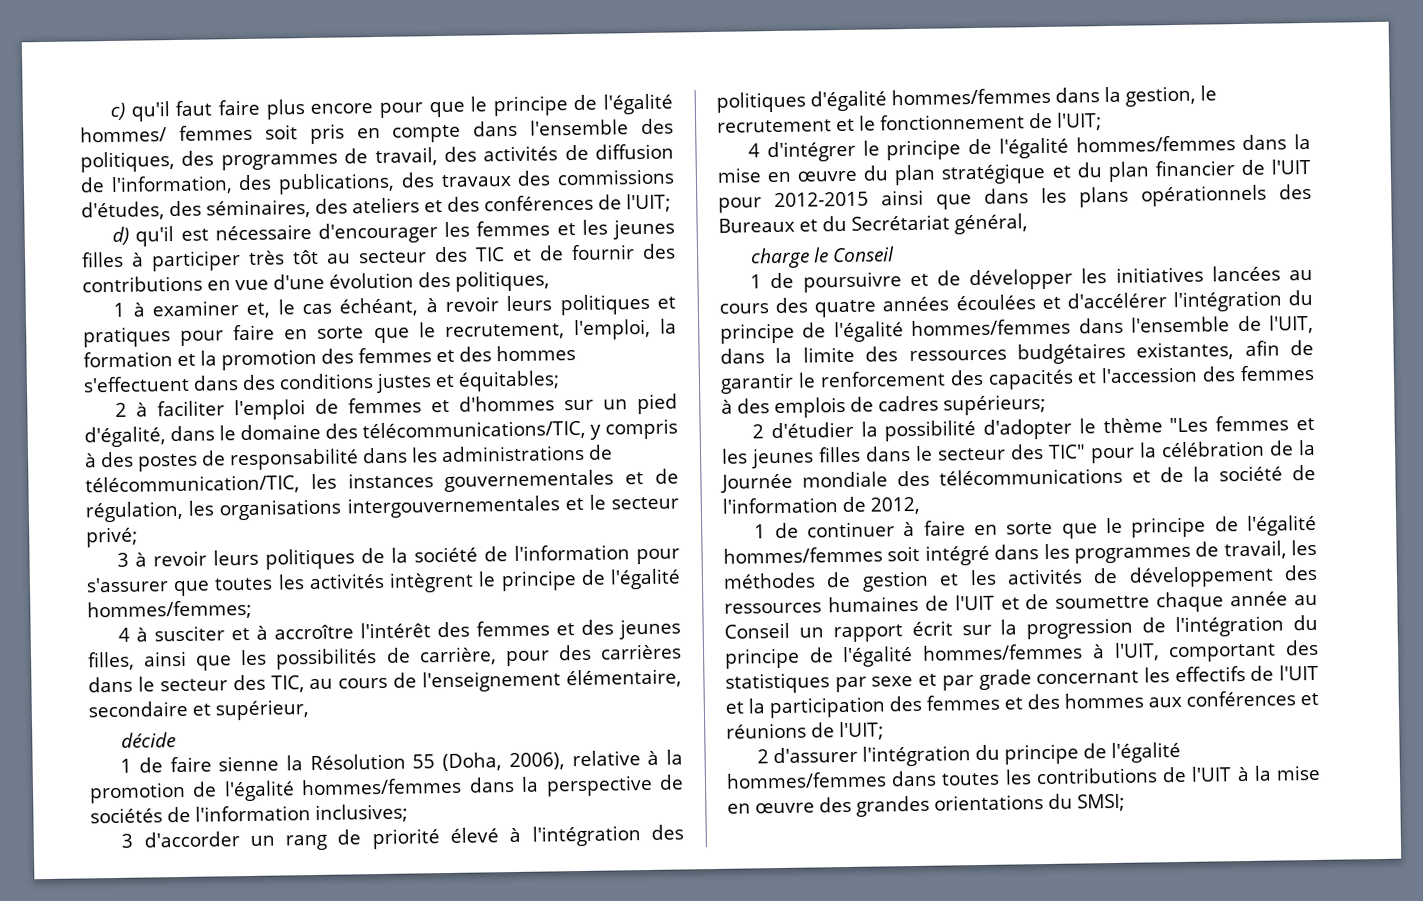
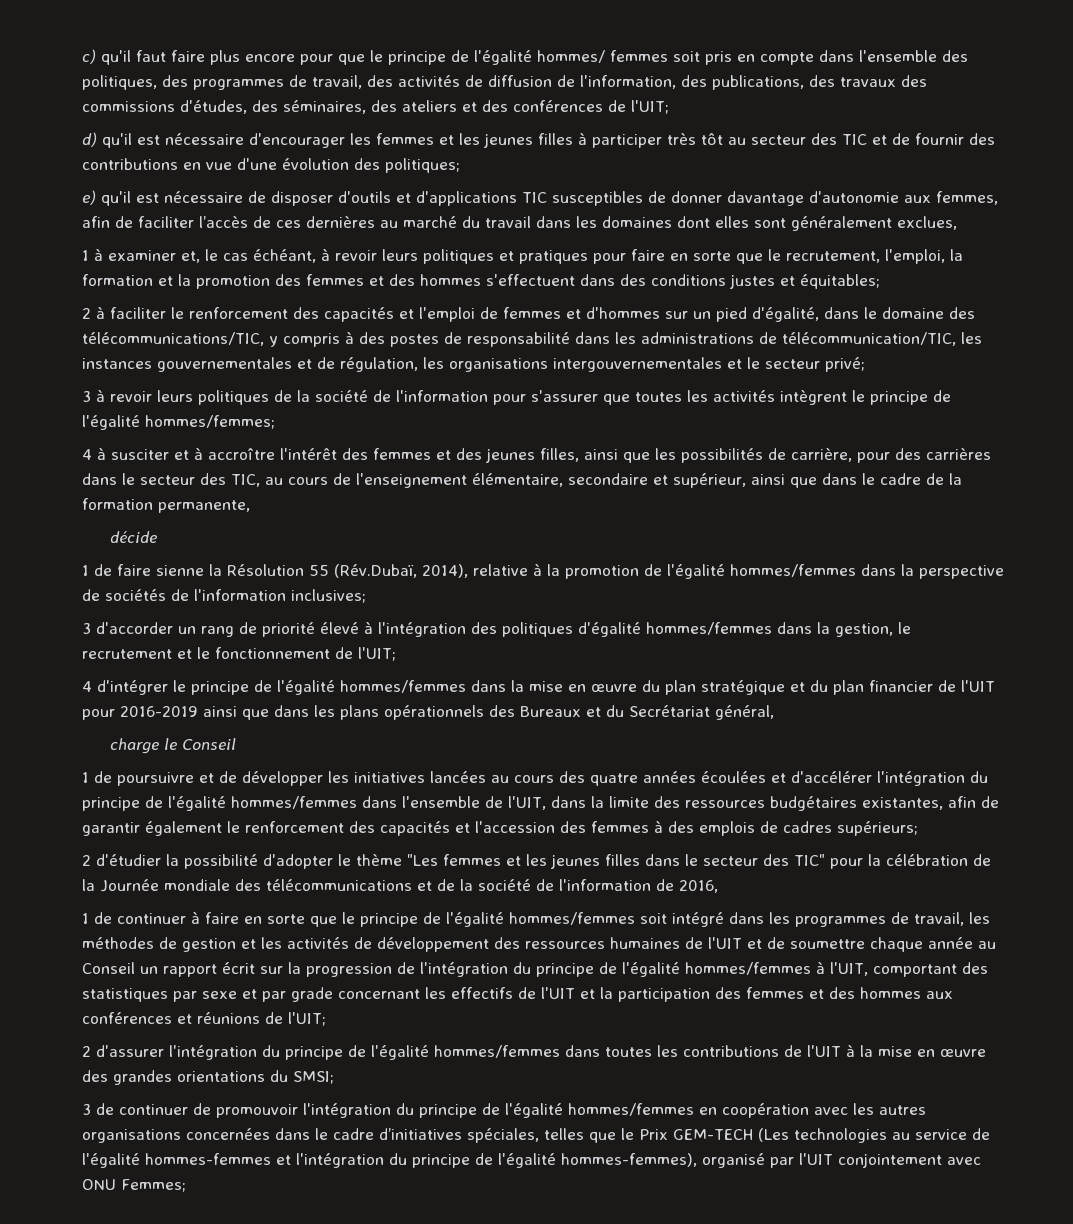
- d) qu'il est nécessaire d'encourager les femmes et les jeunes filles à participer très tôt au secteur des TIC et de fournir des contributions en vue d'une évolution des politiques,
+ d) qu'il est nécessaire d'encourager les femmes et les jeunes filles à participer très tôt au secteur des TIC et de fournir des contributions en vue d'une évolution des politiques;
+ e) qu'il est nécessaire de disposer d'outils et d'applications TIC susceptibles de donner davantage d'autonomie aux femmes, afin de faciliter l’accès de ces dernières au marché du travail dans les domaines dont elles sont généralement exclues,
- 2 à faciliter l'emploi de femmes et d'hommes sur un pied d'égalité, dans le domaine des télécommunications/TIC, y compris à des postes de responsabilité dans les administrations de télécommunication/TIC, les instances gouvernementales et de régulation, les organisations intergouvernementales et le secteur privé;
+ 2 à faciliter le renforcement des capacités et l'emploi de femmes et d'hommes sur un pied d'égalité, dans le domaine des télécommunications/TIC, y compris à des postes de responsabilité dans les administrations de télécommunication/TIC, les instances gouvernementales et de régulation, les organisations intergouvernementales et le secteur privé;
- 4 à susciter et à accroître l'intérêt des femmes et des jeunes filles, ainsi que les possibilités de carrière, pour des carrières dans le secteur des TIC, au cours de l'enseignement élémentaire, secondaire et supérieur,
+ 4 à susciter et à accroître l'intérêt des femmes et des jeunes filles, ainsi que les possibilités de carrière, pour des carrières dans le secteur des TIC, au cours de l'enseignement élémentaire, secondaire et supérieur, ainsi que dans le cadre de la formation permanente,
- 1 de faire sienne la Résolution 55 (Doha, 2006), relative à la promotion de l'égalité hommes/femmes dans la perspective de sociétés de l'information inclusives;
+ 1 de faire sienne la Résolution 55 (Rév.Dubaï, 2014), relative à la promotion de l'égalité hommes/femmes dans la perspective de sociétés de l'information inclusives;
- 4 d'intégrer le principe de l'égalité hommes/femmes dans la mise en œuvre du plan stratégique et du plan financier de l'UIT pour 2012-2015 ainsi que dans les plans opérationnels des Bureaux et du Secrétariat général,
+ 4 d'intégrer le principe de l'égalité hommes/femmes dans la mise en œuvre du plan stratégique et du plan financier de l'UIT pour 2016-2019 ainsi que dans les plans opérationnels des Bureaux et du Secrétariat général,
- 1 de poursuivre et de développer les initiatives lancées au cours des quatre années écoulées et d'accélérer l'intégration du principe de l'égalité hommes/femmes dans l'ensemble de l'UIT, dans la limite des ressources budgétaires existantes, afin de garantir le renforcement des capacités et l'accession des femmes à des emplois de cadres supérieurs;
+ 1 de poursuivre et de développer les initiatives lancées au cours des quatre années écoulées et d'accélérer l'intégration du principe de l'égalité hommes/femmes dans l'ensemble de l'UIT, dans la limite des ressources budgétaires existantes, afin de garantir également le renforcement des capacités et l'accession des femmes à des emplois de cadres supérieurs;
- 2 d'étudier la possibilité d'adopter le thème "Les femmes et les jeunes filles dans le secteur des TIC" pour la célébration de la Journée mondiale des télécommunications et de la société de l'information de 2012,
+ 2 d'étudier la possibilité d'adopter le thème "Les femmes et les jeunes filles dans le secteur des TIC" pour la célébration de la Journée mondiale des télécommunications et de la société de l'information de 2016,
+ 3 de continuer de promouvoir l'intégration du principe de l'égalité hommes/femmes en coopération avec les autres organisations concernées dans le cadre d’initiatives spéciales, telles que le Prix GEM-TECH (Les technologies au service de l'égalité hommes-femmes et l'intégration du principe de l'égalité hommes-femmes), organisé par l'UIT conjointement avec ONU Femmes;

